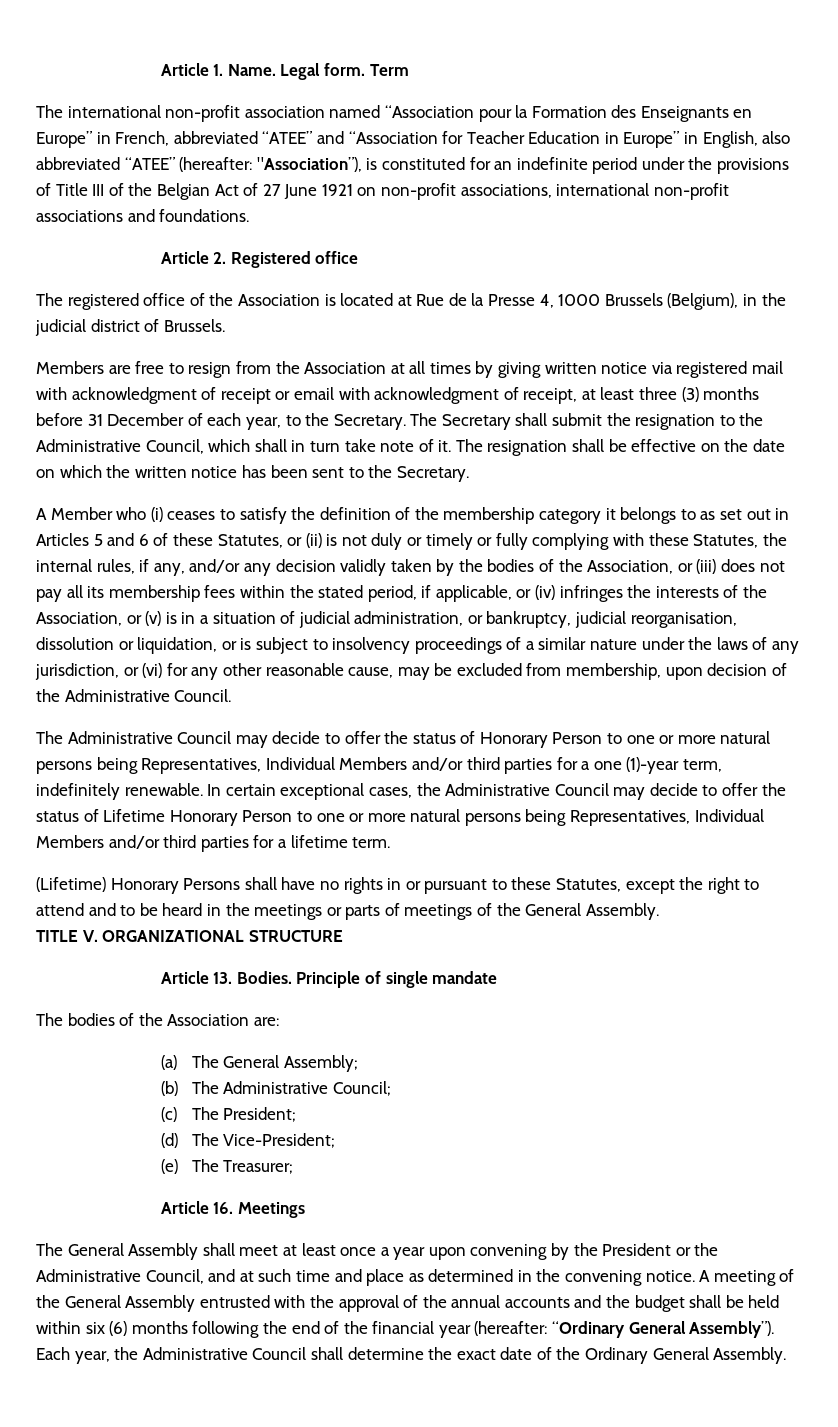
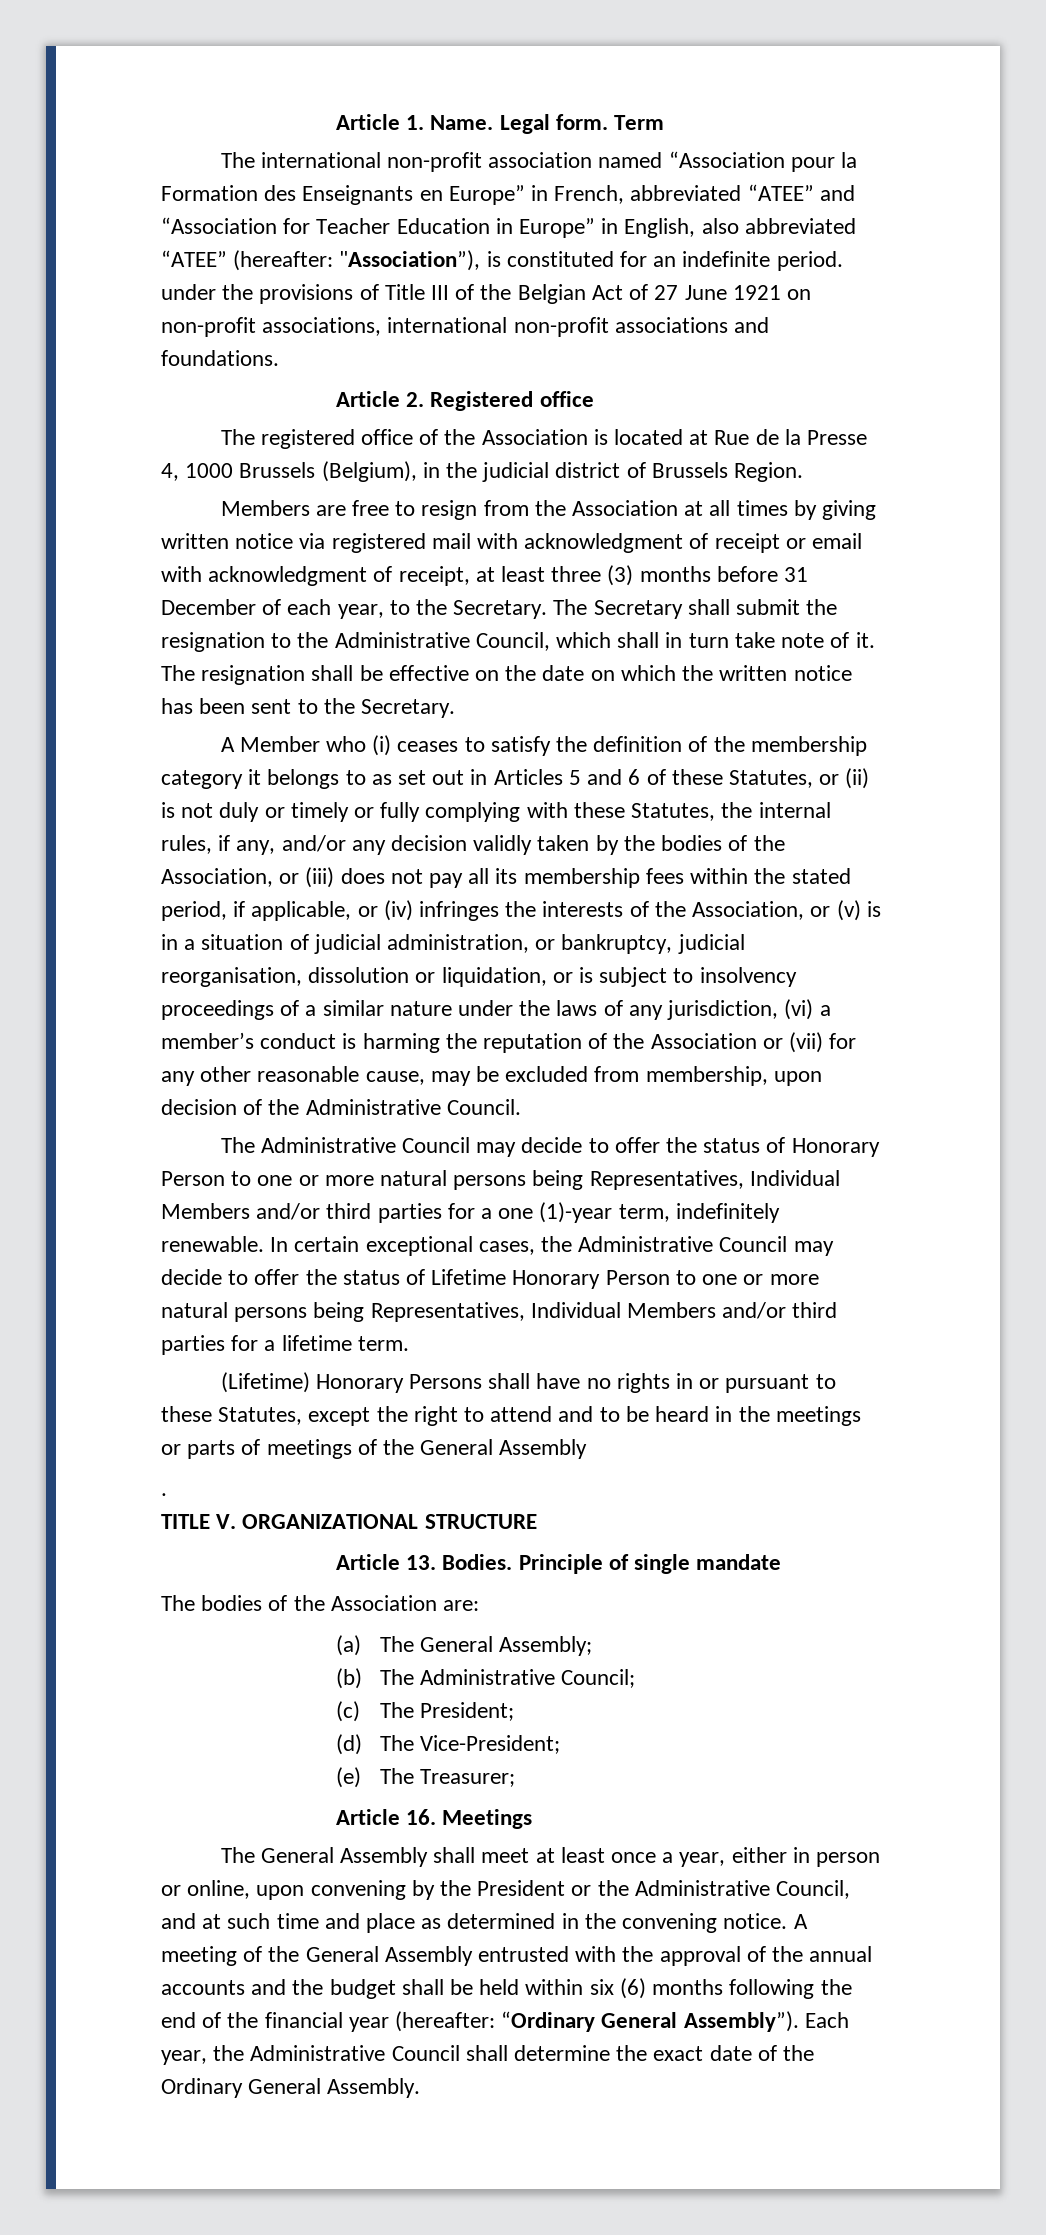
- The international non-profit association named “Association pour la Formation des Enseignants en Europe” in French, abbreviated “ATEE” and “Association for Teacher Education in Europe” in English, also abbreviated “ATEE” (hereafter: "Association”), is constituted for an indefinite period under the provisions of Title III of the Belgian Act of 27 June 1921 on non-profit associations, international non-profit associations and foundations.
+ The international non-profit association named “Association pour la Formation des Enseignants en Europe” in French, abbreviated “ATEE” and “Association for Teacher Education in Europe” in English, also abbreviated “ATEE” (hereafter: "Association”), is constituted for an indefinite period. under the provisions of Title III of the Belgian Act of 27 June 1921 on non-profit associations, international non-profit associations and foundations.
- The registered office of the Association is located at Rue de la Presse 4, 1000 Brussels (Belgium), in the judicial district of Brussels.
+ The registered office of the Association is located at Rue de la Presse 4, 1000 Brussels (Belgium), in the judicial district of Brussels Region.
- A Member who (i) ceases to satisfy the definition of the membership category it belongs to as set out in Articles 5 and 6 of these Statutes, or (ii) is not duly or timely or fully complying with these Statutes, the internal rules, if any, and/or any decision validly taken by the bodies of the Association, or (iii) does not pay all its membership fees within the stated period, if applicable, or (iv) infringes the interests of the Association, or (v) is in a situation of judicial administration, or bankruptcy, judicial reorganisation, dissolution or liquidation, or is subject to insolvency proceedings of a similar nature under the laws of any jurisdiction, or (vi) for any other reasonable cause, may be excluded from membership, upon decision of the Administrative Council.
+ A Member who (i) ceases to satisfy the definition of the membership category it belongs to as set out in Articles 5 and 6 of these Statutes, or (ii) is not duly or timely or fully complying with these Statutes, the internal rules, if any, and/or any decision validly taken by the bodies of the Association, or (iii) does not pay all its membership fees within the stated period, if applicable, or (iv) infringes the interests of the Association, or (v) is in a situation of judicial administration, or bankruptcy, judicial reorganisation, dissolution or liquidation, or is subject to insolvency proceedings of a similar nature under the laws of any jurisdiction, (vi) a member’s conduct is harming the reputation of the Association or (vii) for any other reasonable cause, may be excluded from membership, upon decision of the Administrative Council.
- (Lifetime) Honorary Persons shall have no rights in or pursuant to these Statutes, except the right to attend and to be heard in the meetings or parts of meetings of the General Assembly.
+ (Lifetime) Honorary Persons shall have no rights in or pursuant to these Statutes, except the right to attend and to be heard in the meetings or parts of meetings of the General Assembly
+ .
- The General Assembly shall meet at least once a year upon convening by the President or the Administrative Council, and at such time and place as determined in the convening notice.
+ The General Assembly shall meet at least once a year, either in person or online, upon convening by the President or the Administrative Council, and at such time and place as determined in the convening notice.

